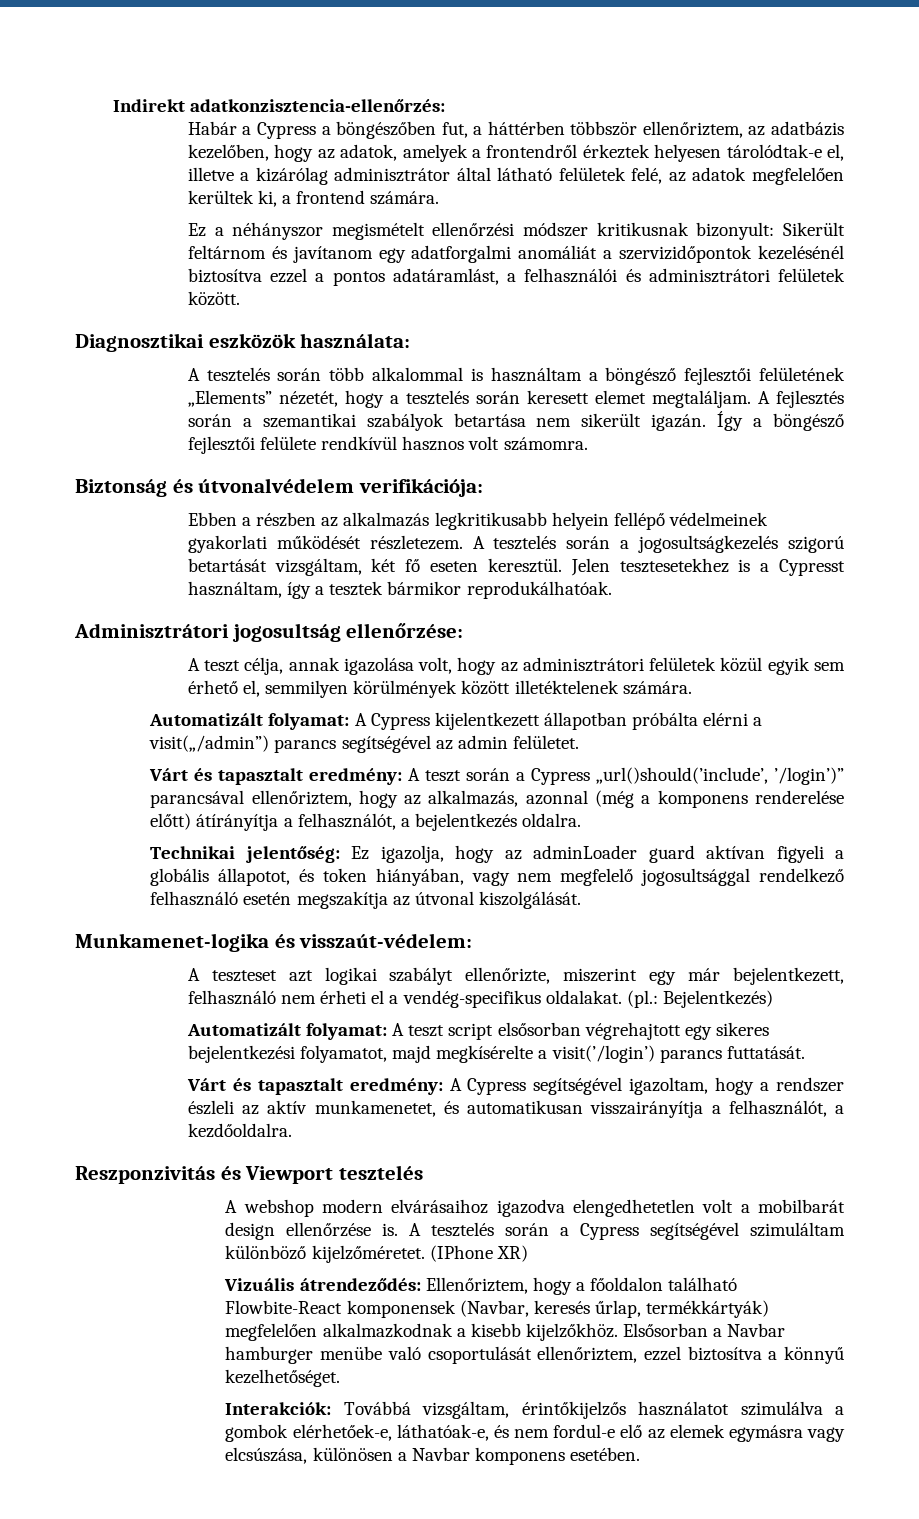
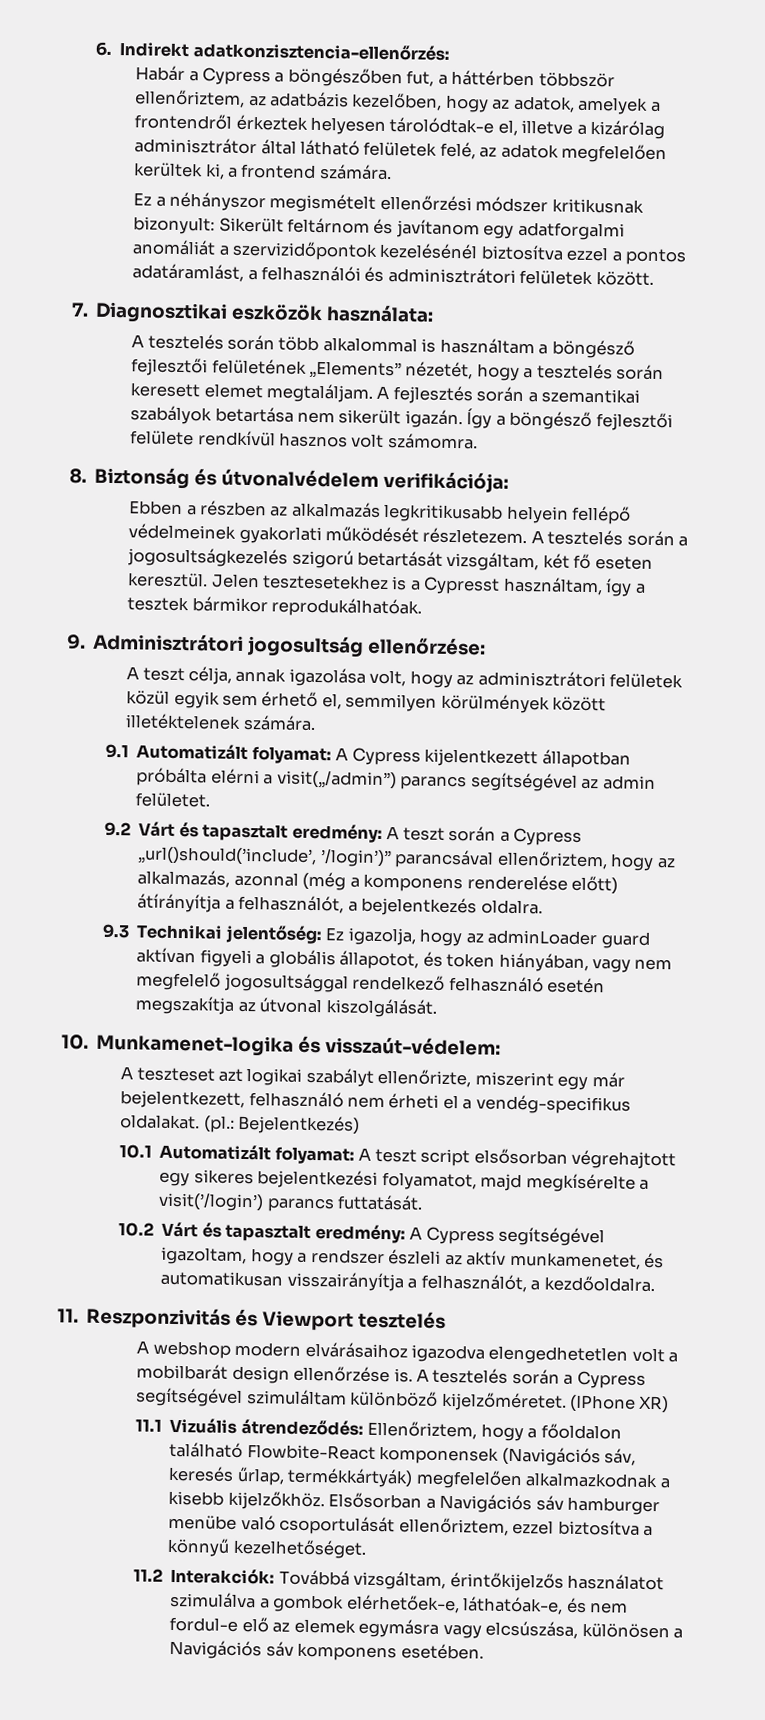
- Indirekt adatkonzisztencia-ellenőrzés:
+ 6. Indirekt adatkonzisztencia-ellenőrzés:
- Diagnosztikai eszközök használata:
+ 7. Diagnosztikai eszközök használata:
- Biztonság és útvonalvédelem verifikációja:
+ 8. Biztonság és útvonalvédelem verifikációja:
- Adminisztrátori jogosultság ellenőrzése:
+ 9. Adminisztrátori jogosultság ellenőrzése:
- Automatizált folyamat: A Cypress kijelentkezett állapotban próbálta elérni a visit(„/admin”) parancs segítségével az admin felületet.
+ 9.1 Automatizált folyamat: A Cypress kijelentkezett állapotban próbálta elérni a visit(„/admin”) parancs segítségével az admin felületet.
- Várt és tapasztalt eredmény: A teszt során a Cypress „url()should(’include’, ’/login’)” parancsával ellenőriztem, hogy az alkalmazás, azonnal (még a komponens renderelése előtt) átírányítja a felhasználót, a bejelentkezés oldalra.
+ 9.2 Várt és tapasztalt eredmény: A teszt során a Cypress „url()should(’include’, ’/login’)” parancsával ellenőriztem, hogy az alkalmazás, azonnal (még a komponens renderelése előtt) átírányítja a felhasználót, a bejelentkezés oldalra.
- Technikai jelentőség: Ez igazolja, hogy az adminLoader guard aktívan figyeli a globális állapotot, és token hiányában, vagy nem megfelelő jogosultsággal rendelkező felhasználó esetén megszakítja az útvonal kiszolgálását.
+ 9.3 Technikai jelentőség: Ez igazolja, hogy az adminLoader guard aktívan figyeli a globális állapotot, és token hiányában, vagy nem megfelelő jogosultsággal rendelkező felhasználó esetén megszakítja az útvonal kiszolgálását.
- Munkamenet-logika és visszaút-védelem:
+ 10. Munkamenet-logika és visszaút-védelem:
- Automatizált folyamat: A teszt script elsősorban végrehajtott egy sikeres bejelentkezési folyamatot, majd megkísérelte a visit(’/login’) parancs futtatását.
+ 10.1 Automatizált folyamat: A teszt script elsősorban végrehajtott egy sikeres bejelentkezési folyamatot, majd megkísérelte a visit(’/login’) parancs futtatását.
- Várt és tapasztalt eredmény: A Cypress segítségével igazoltam, hogy a rendszer észleli az aktív munkamenetet, és automatikusan visszairányítja a felhasználót, a kezdőoldalra.
+ 10.2 Várt és tapasztalt eredmény: A Cypress segítségével igazoltam, hogy a rendszer észleli az aktív munkamenetet, és automatikusan visszairányítja a felhasználót, a kezdőoldalra.
- Reszponzivitás és Viewport tesztelés
+ 11. Reszponzivitás és Viewport tesztelés
- Vizuális átrendeződés: Ellenőriztem, hogy a főoldalon található Flowbite-React komponensek (Navbar, keresés űrlap, termékkártyák) megfelelően alkalmazkodnak a kisebb kijelzőkhöz.
+ 11.1 Vizuális átrendeződés: Ellenőriztem, hogy a főoldalon található Flowbite-React komponensek (Navigációs sáv, keresés űrlap, termékkártyák) megfelelően alkalmazkodnak a kisebb kijelzőkhöz.
- Elsősorban a Navbar hamburger menübe való csoportulását ellenőriztem, ezzel biztosítva a könnyű kezelhetőséget.
+ Elsősorban a Navigációs sáv hamburger menübe való csoportulását ellenőriztem, ezzel biztosítva a könnyű kezelhetőséget.
- Interakciók: Továbbá vizsgáltam, érintőkijelzős használatot szimulálva a gombok elérhetőek-e, láthatóak-e, és nem fordul-e elő az elemek egymásra vagy elcsúszása, különösen a Navbar komponens esetében.
+ 11.2 Interakciók: Továbbá vizsgáltam, érintőkijelzős használatot szimulálva a gombok elérhetőek-e, láthatóak-e, és nem fordul-e elő az elemek egymásra vagy elcsúszása, különösen a Navigációs sáv komponens esetében.

